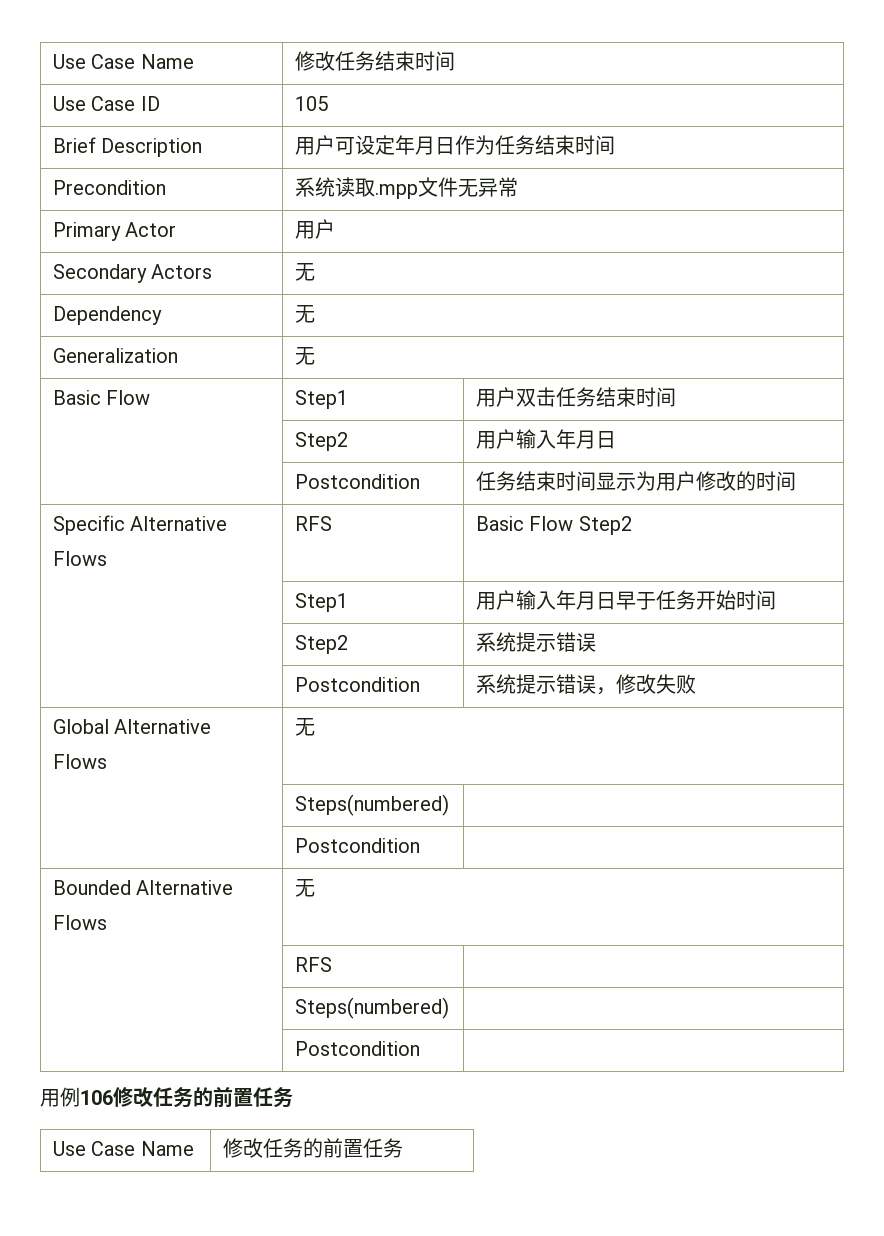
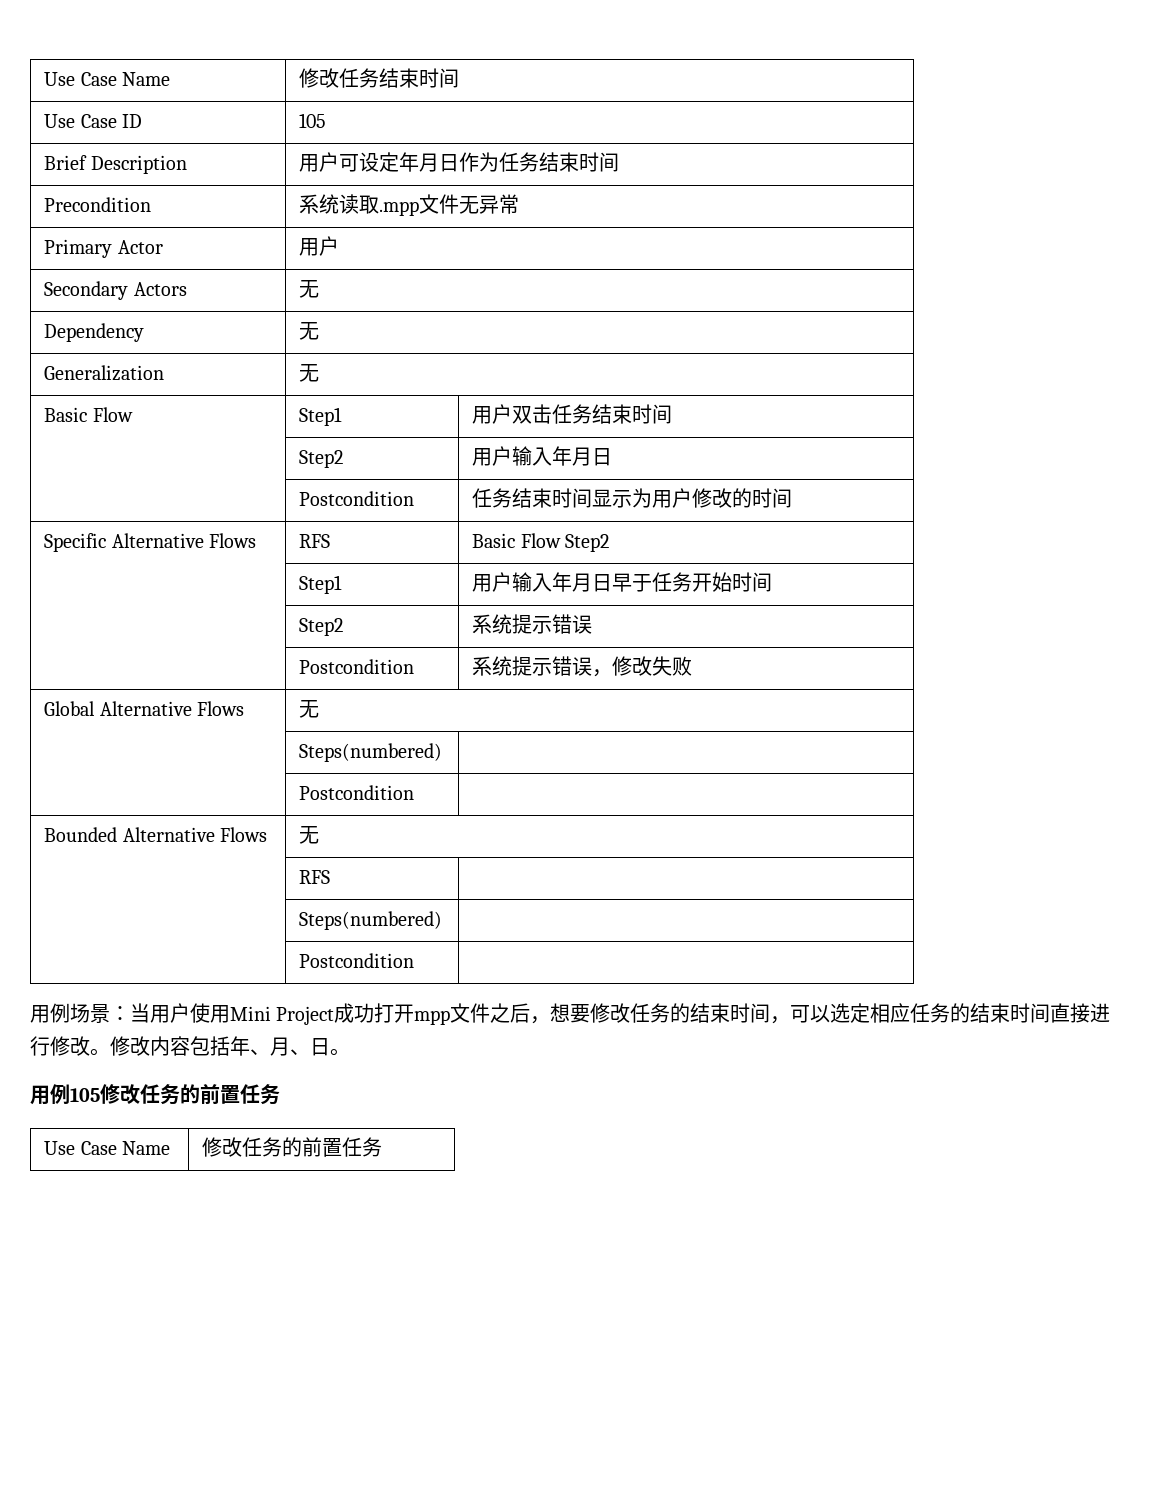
- 用例106修改任务的前置任务
+ 用例场景：当用户使用Mini Project成功打开mpp文件之后，想要修改任务的结束时间，可以选定相应任务的结束时间直接进行修改。修改内容包括年、月、日。
+ 用例105修改任务的前置任务

